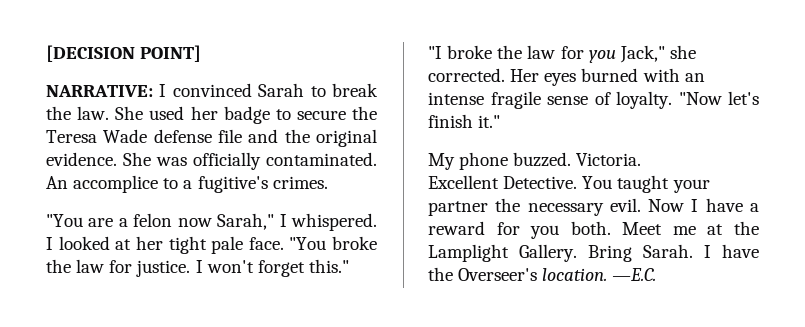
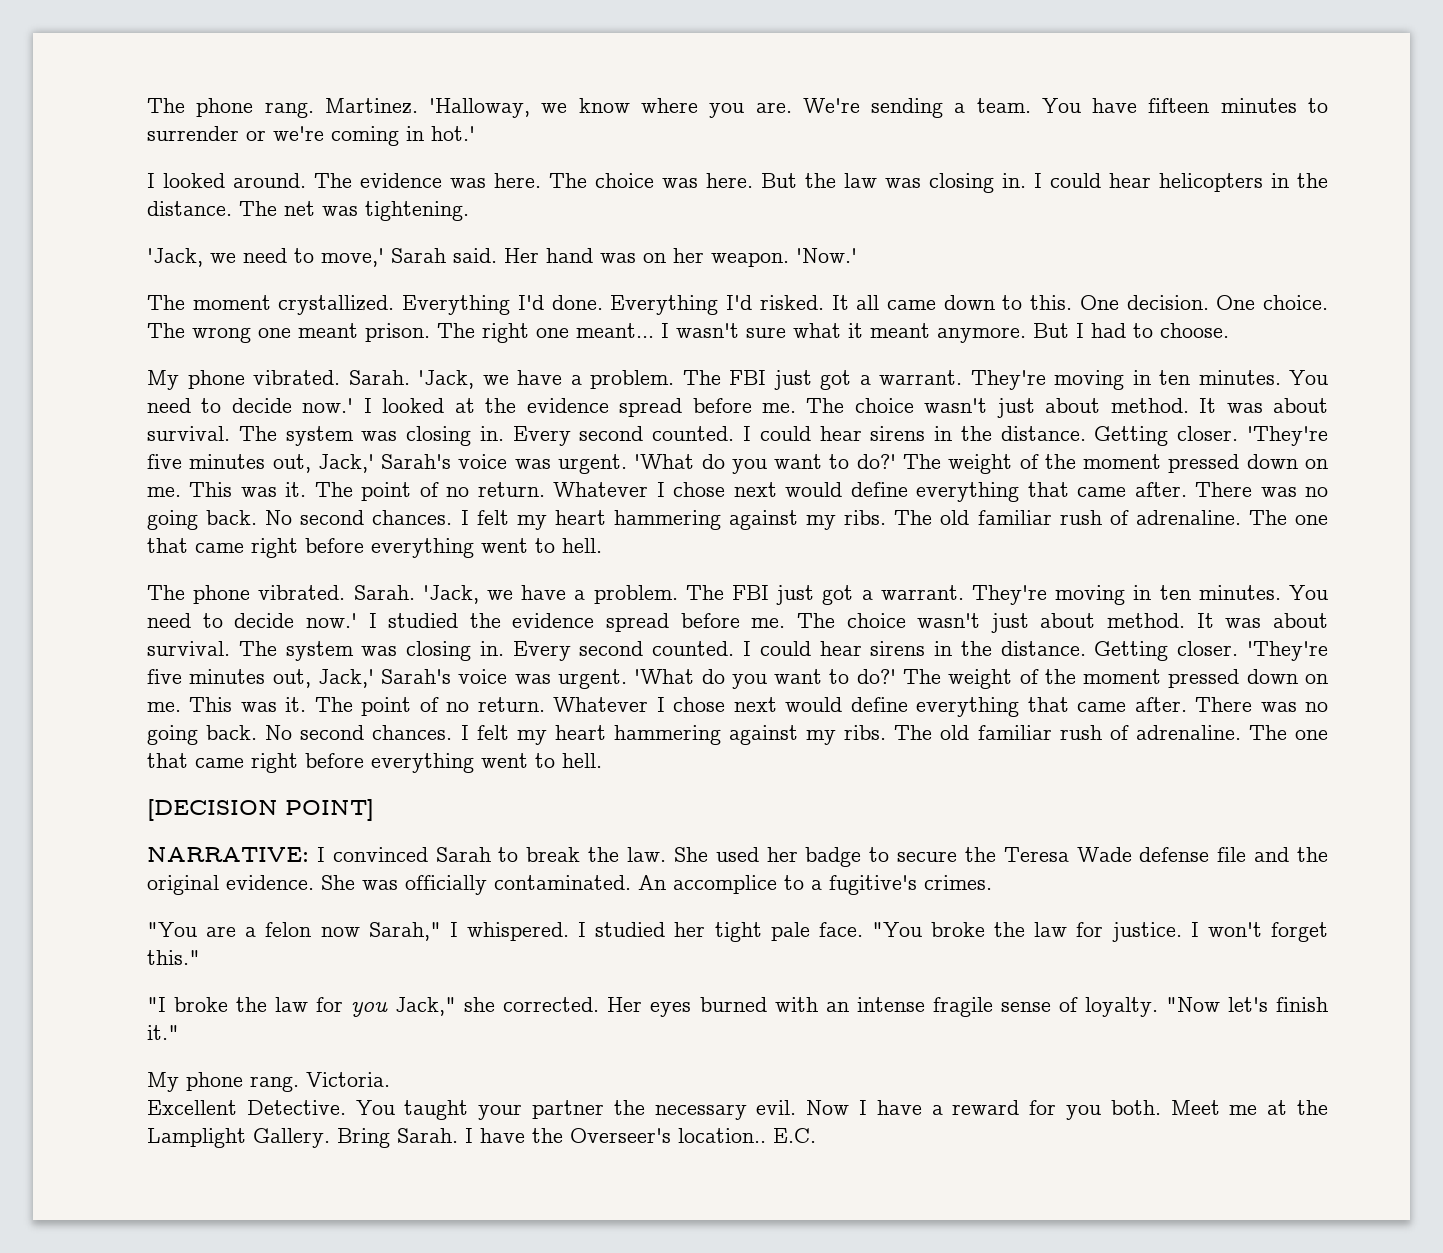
+ The phone rang. Martinez. 'Halloway, we know where you are. We're sending a team. You have fifteen minutes to surrender or we're coming in hot.'
+ I looked around. The evidence was here. The choice was here. But the law was closing in. I could hear helicopters in the distance. The net was tightening.
+ 'Jack, we need to move,' Sarah said. Her hand was on her weapon. 'Now.'
+ The moment crystallized. Everything I'd done. Everything I'd risked. It all came down to this. One decision. One choice. The wrong one meant prison. The right one meant... I wasn't sure what it meant anymore. But I had to choose.
+ My phone vibrated. Sarah. 'Jack, we have a problem. The FBI just got a warrant. They're moving in ten minutes. You need to decide now.' I looked at the evidence spread before me. The choice wasn't just about method. It was about survival. The system was closing in. Every second counted. I could hear sirens in the distance. Getting closer. 'They're five minutes out, Jack,' Sarah's voice was urgent. 'What do you want to do?' The weight of the moment pressed down on me. This was it. The point of no return. Whatever I chose next would define everything that came after. There was no going back. No second chances. I felt my heart hammering against my ribs. The old familiar rush of adrenaline. The one that came right before everything went to hell.
+ The phone vibrated. Sarah. 'Jack, we have a problem. The FBI just got a warrant. They're moving in ten minutes. You need to decide now.' I studied the evidence spread before me. The choice wasn't just about method. It was about survival. The system was closing in. Every second counted. I could hear sirens in the distance. Getting closer. 'They're five minutes out, Jack,' Sarah's voice was urgent. 'What do you want to do?' The weight of the moment pressed down on me. This was it. The point of no return. Whatever I chose next would define everything that came after. There was no going back. No second chances. I felt my heart hammering against my ribs. The old familiar rush of adrenaline. The one that came right before everything went to hell.
- I looked at her tight pale face.
+ I studied her tight pale face.
- My phone buzzed.
+ My phone rang.
- I have the Overseer's location. —E.C.
+ I have the Overseer's location.. E.C.

